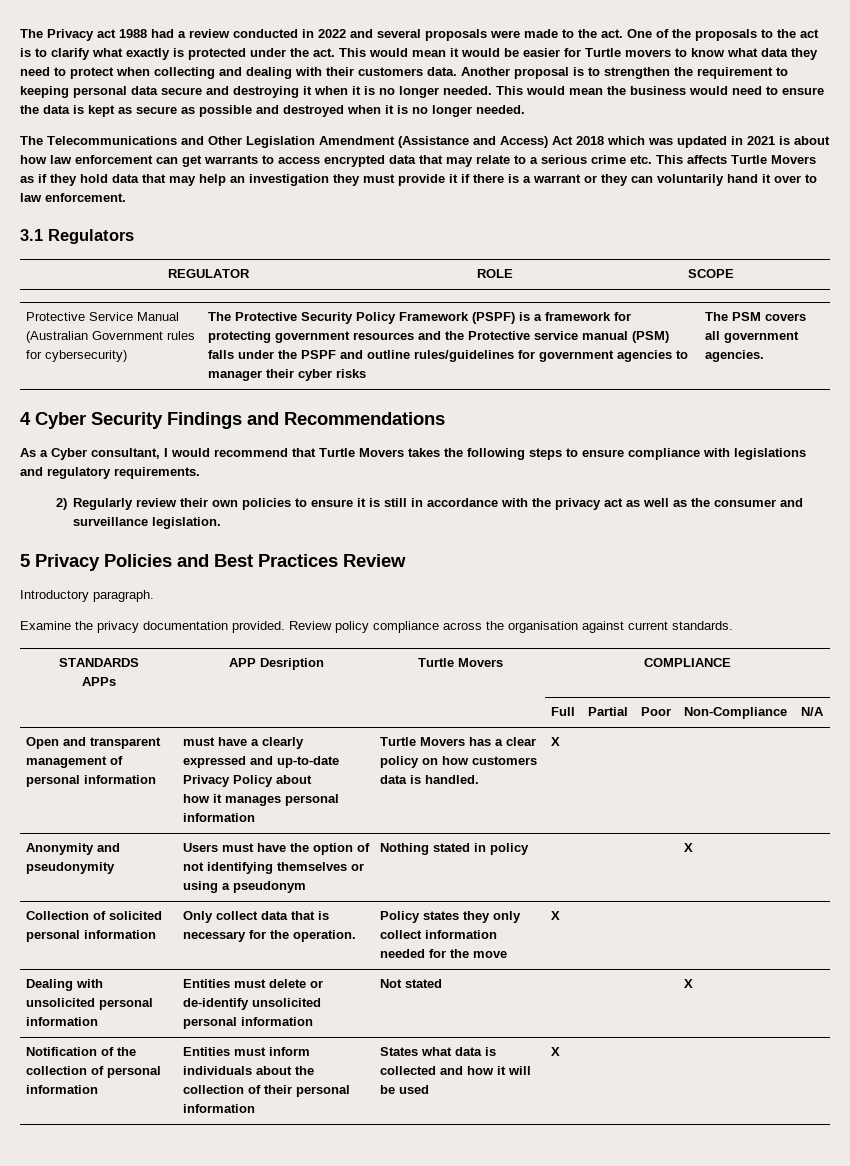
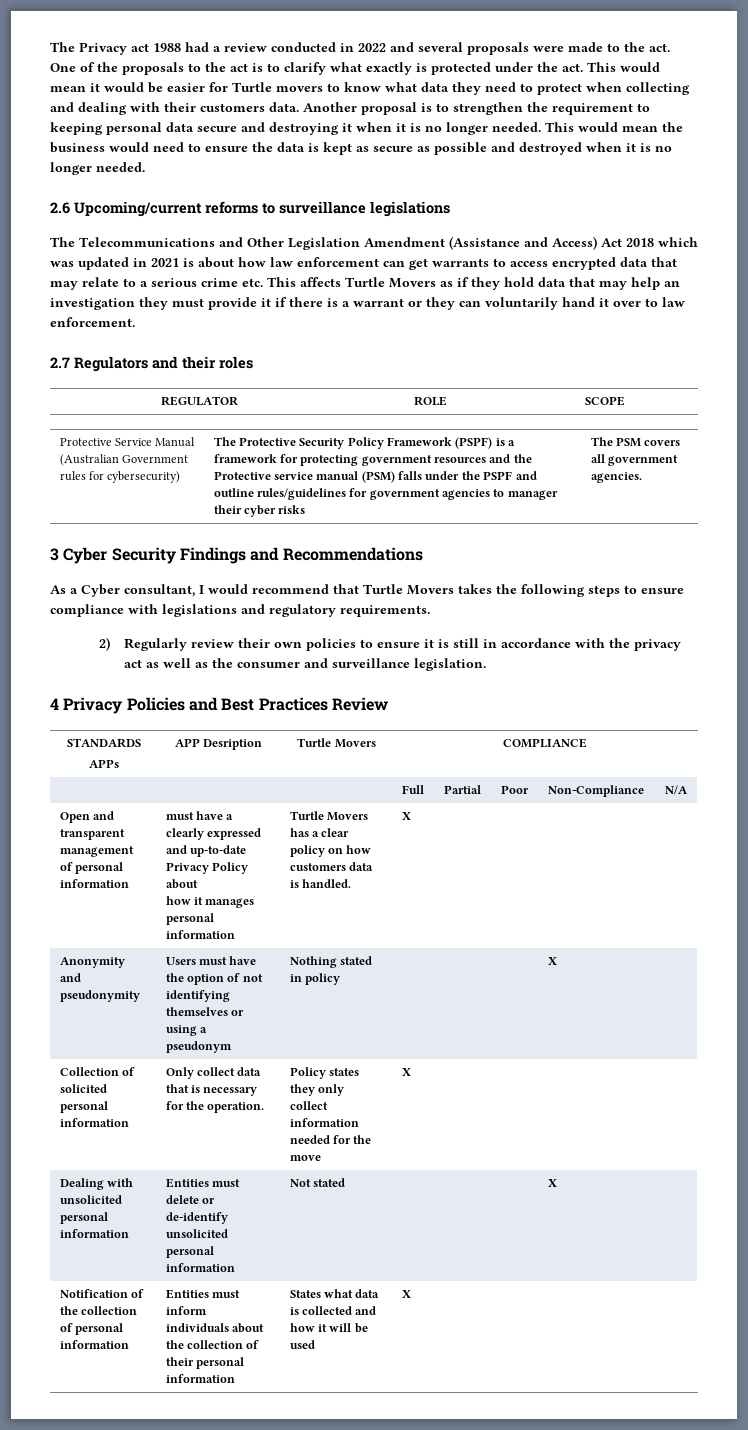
+ 2.6 Upcoming/current reforms to surveillance legislations
- 3.1 Regulators
+ 2.7 Regulators and their roles
- 4 Cyber Security Findings and Recommendations
+ 3 Cyber Security Findings and Recommendations
- 5 Privacy Policies and Best Practices Review
+ 4 Privacy Policies and Best Practices Review
- Introductory paragraph.
- Examine the privacy documentation provided. Review policy compliance across the organisation against current standards.

